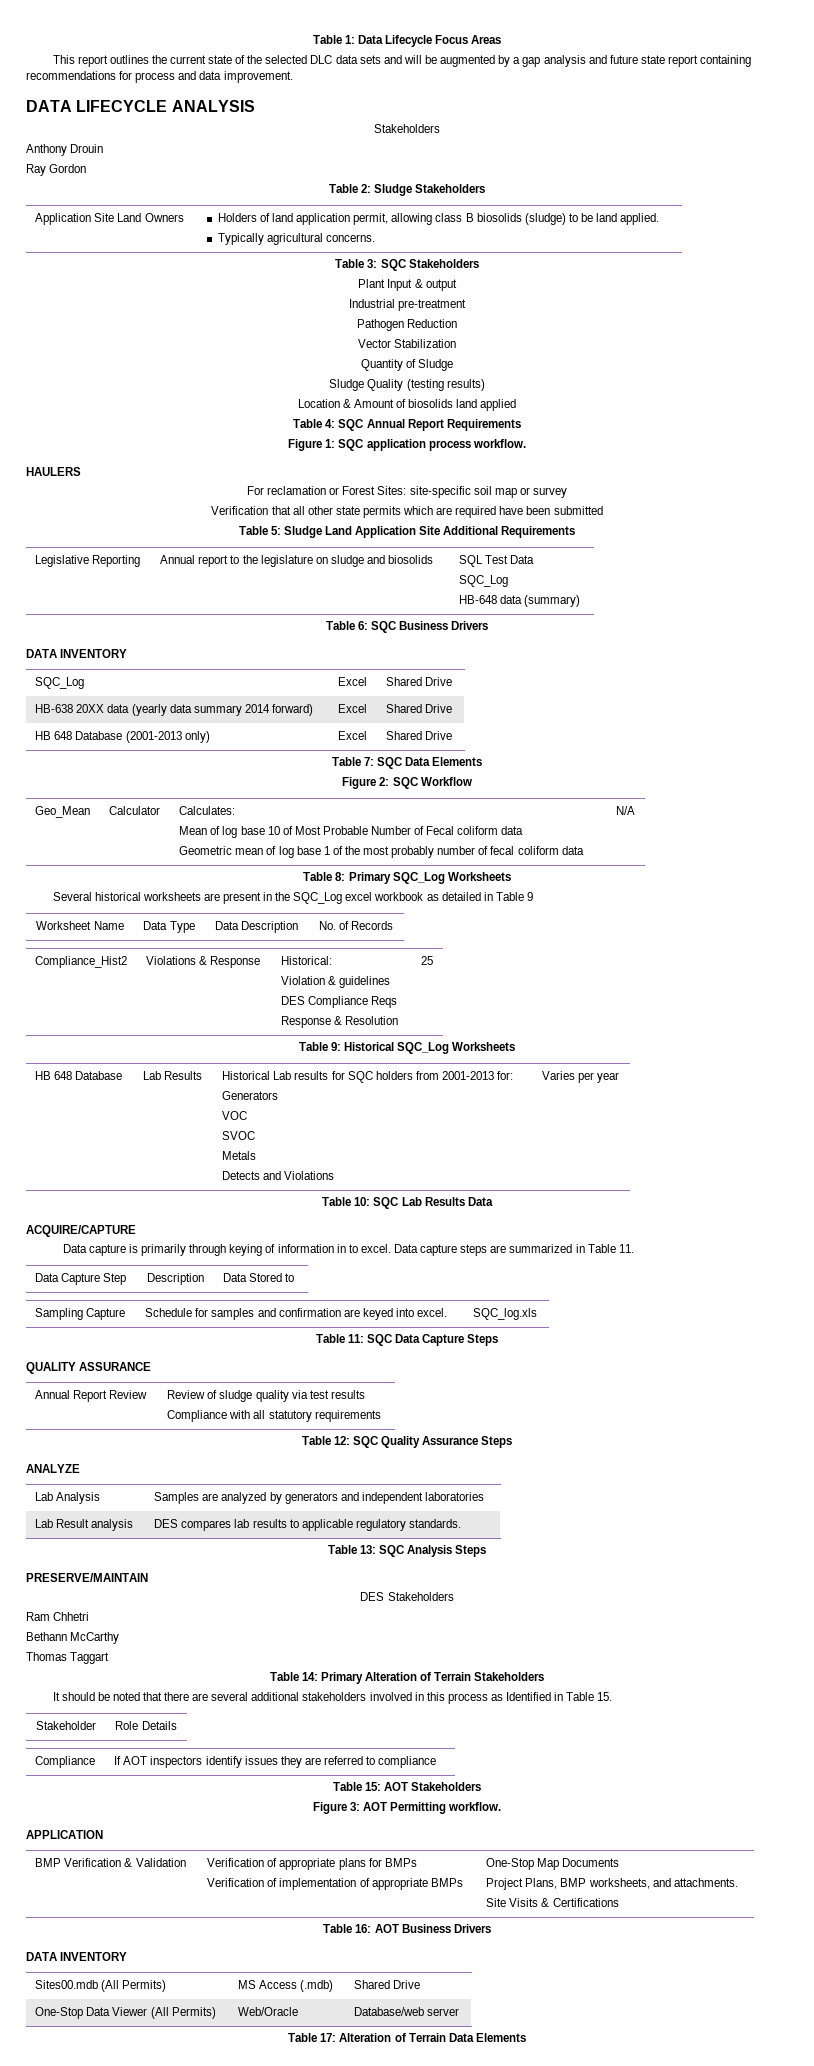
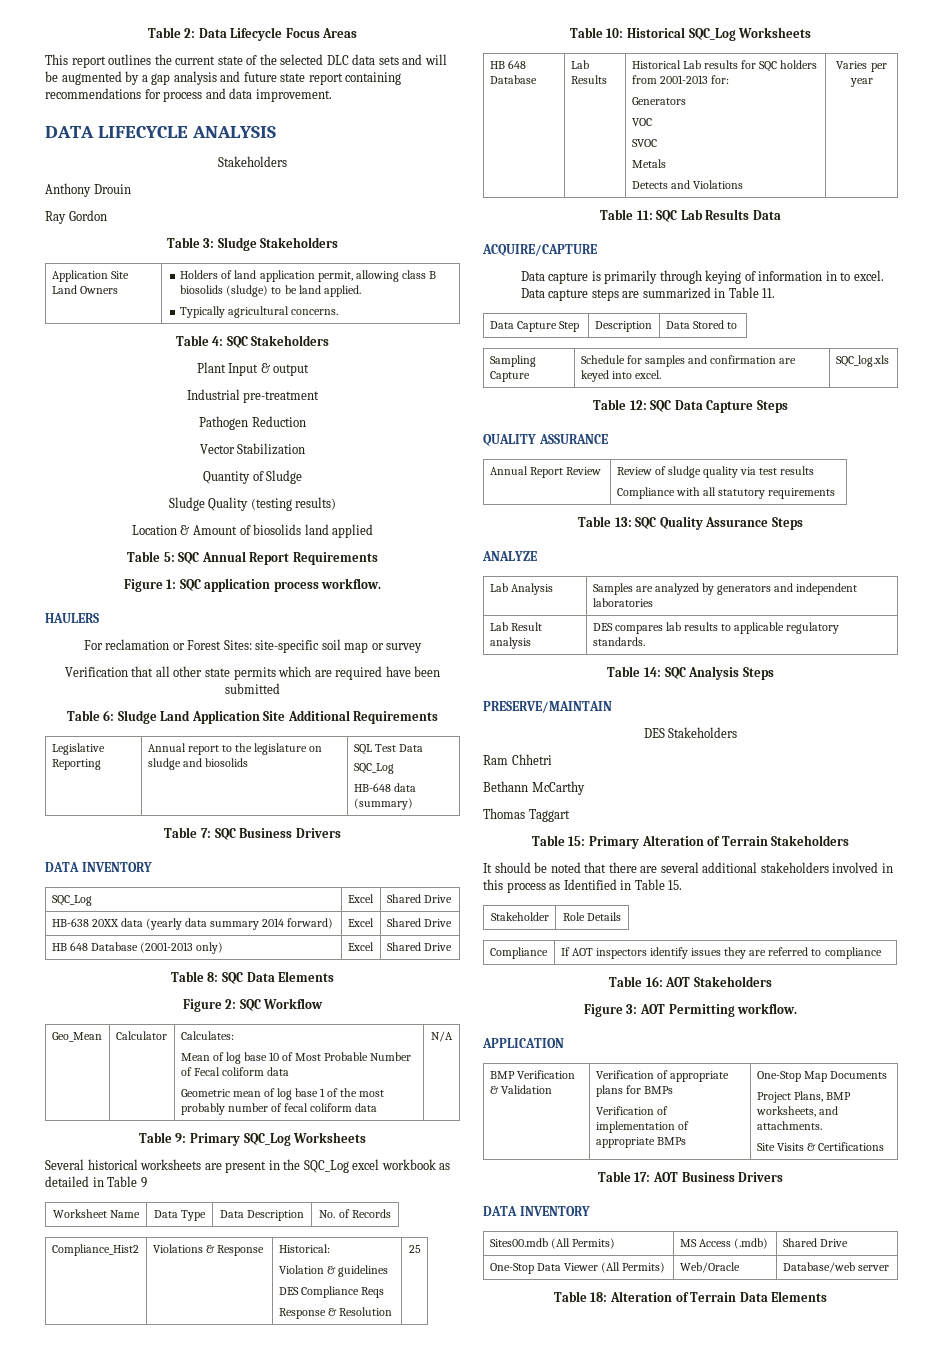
- Table 1: Data Lifecycle Focus Areas
+ Table 2: Data Lifecycle Focus Areas
- Table 2: Sludge Stakeholders
+ Table 3: Sludge Stakeholders
- Table 3: SQC Stakeholders
+ Table 4: SQC Stakeholders
- Table 4: SQC Annual Report Requirements
+ Table 5: SQC Annual Report Requirements
- Table 5: Sludge Land Application Site Additional Requirements
+ Table 6: Sludge Land Application Site Additional Requirements
- Table 6: SQC Business Drivers
+ Table 7: SQC Business Drivers
- Table 7: SQC Data Elements
+ Table 8: SQC Data Elements
- Table 8: Primary SQC_Log Worksheets
+ Table 9: Primary SQC_Log Worksheets
- Table 9: Historical SQC_Log Worksheets
+ Table 10: Historical SQC_Log Worksheets
- Table 10: SQC Lab Results Data
+ Table 11: SQC Lab Results Data
- Table 11: SQC Data Capture Steps
+ Table 12: SQC Data Capture Steps
- Table 12: SQC Quality Assurance Steps
+ Table 13: SQC Quality Assurance Steps
- Table 13: SQC Analysis Steps
+ Table 14: SQC Analysis Steps
- Table 14: Primary Alteration of Terrain Stakeholders
+ Table 15: Primary Alteration of Terrain Stakeholders
- Table 15: AOT Stakeholders
+ Table 16: AOT Stakeholders
- Table 16: AOT Business Drivers
+ Table 17: AOT Business Drivers
- Table 17: Alteration of Terrain Data Elements
+ Table 18: Alteration of Terrain Data Elements

